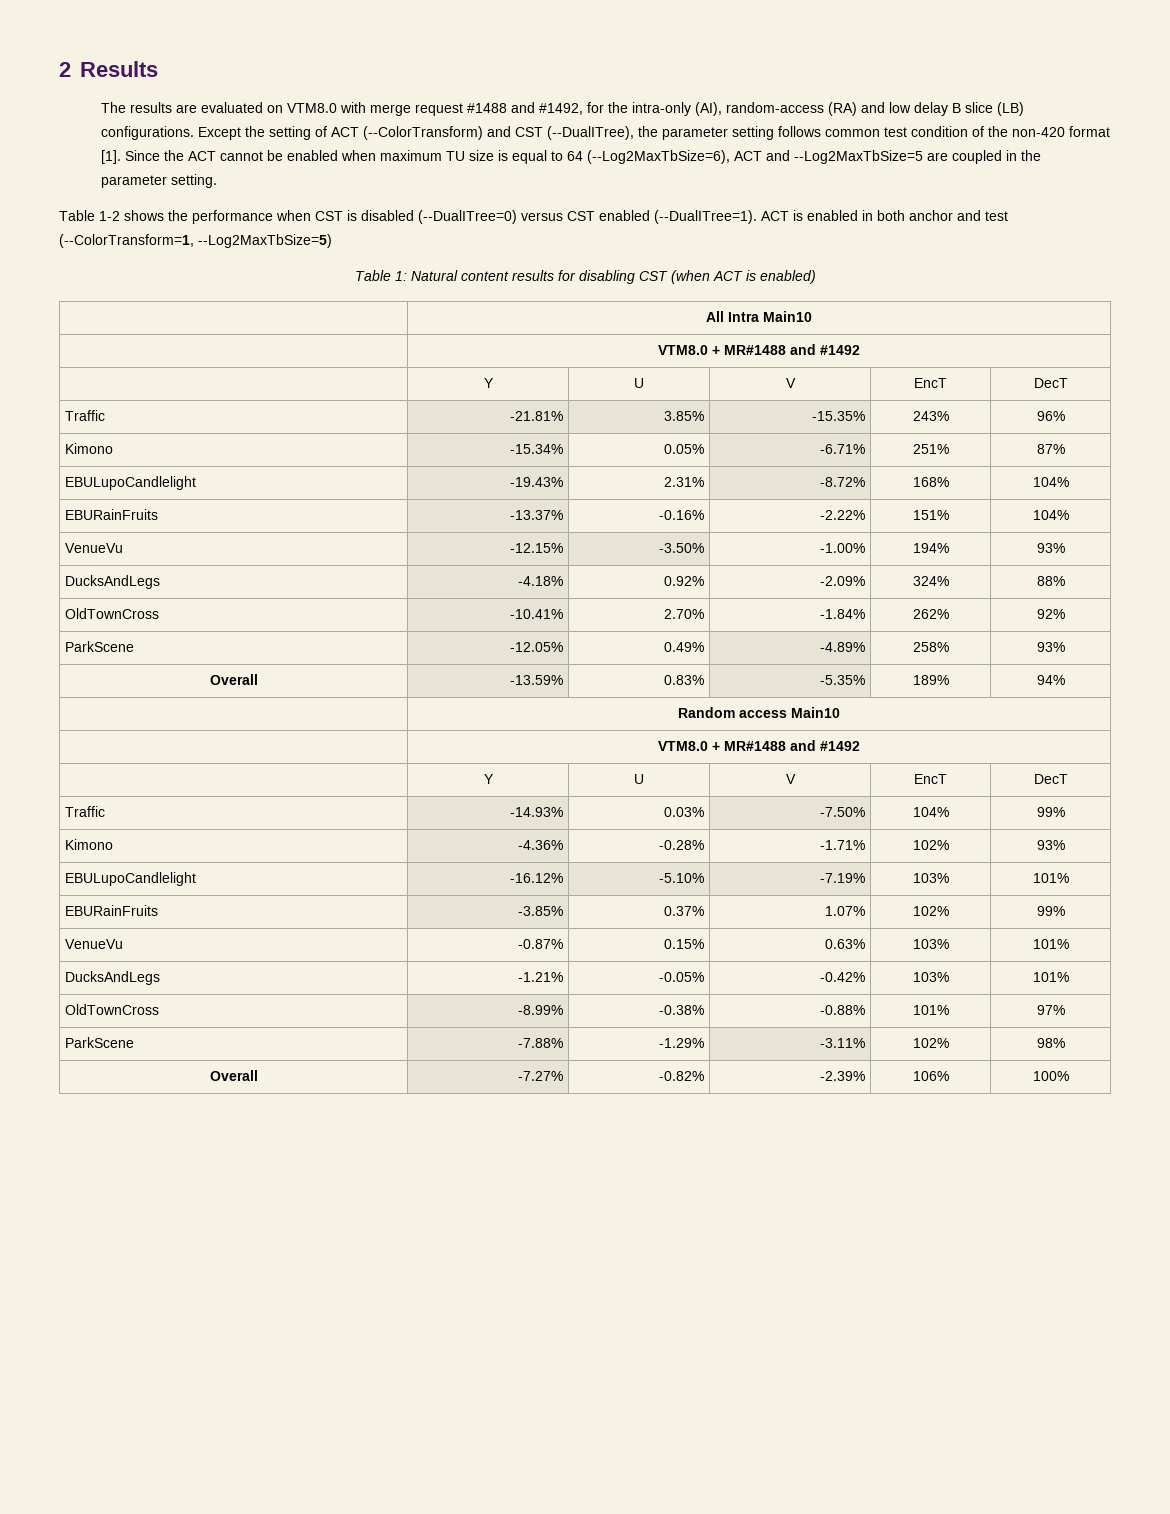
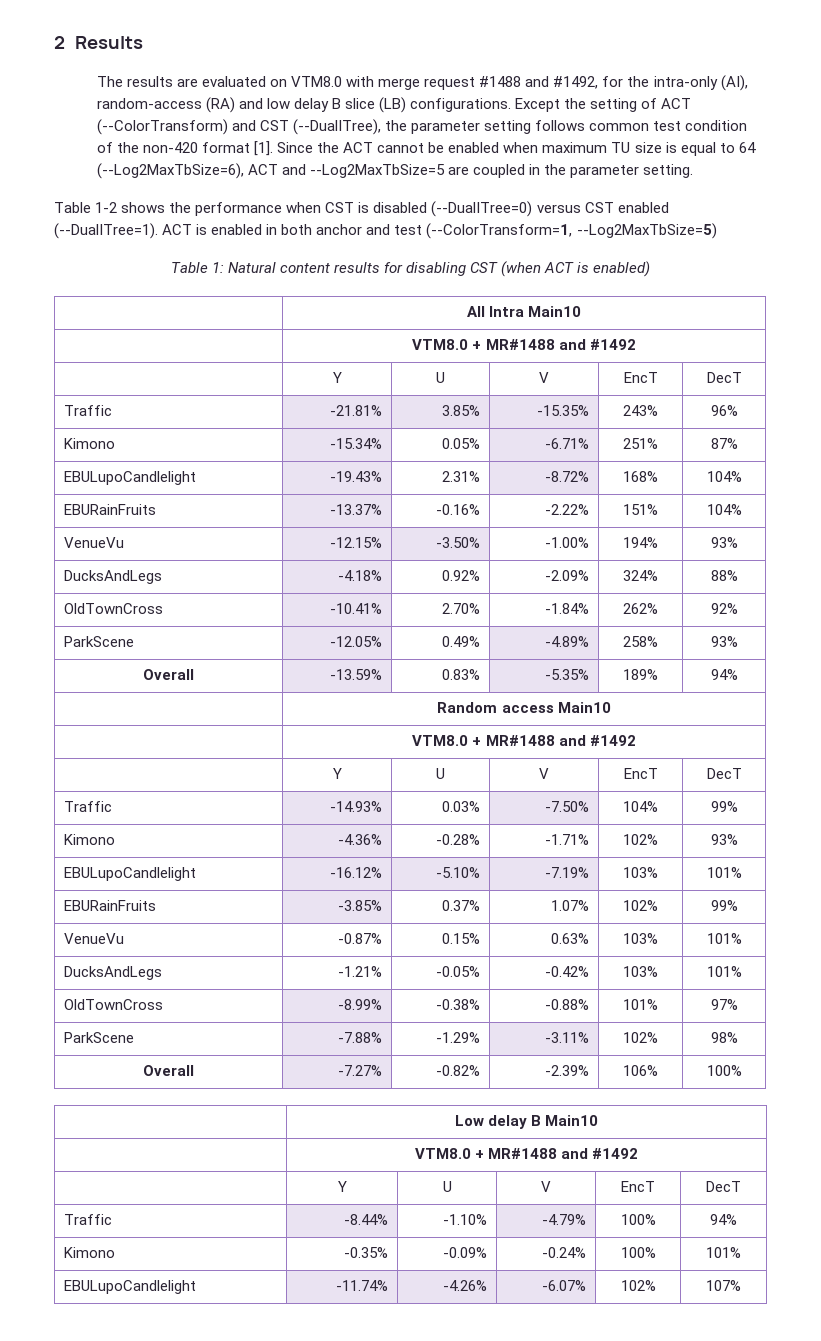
+ | Low delay B Main10
+ | VTM8.0 + MR#1488 and #1492
+ | Y | U | V | EncT | DecT
+ Traffic | -8.44% | -1.10% | -4.79% | 100% | 94%
+ Kimono | -0.35% | -0.09% | -0.24% | 100% | 101%
+ EBULupoCandlelight | -11.74% | -4.26% | -6.07% | 102% | 107%

